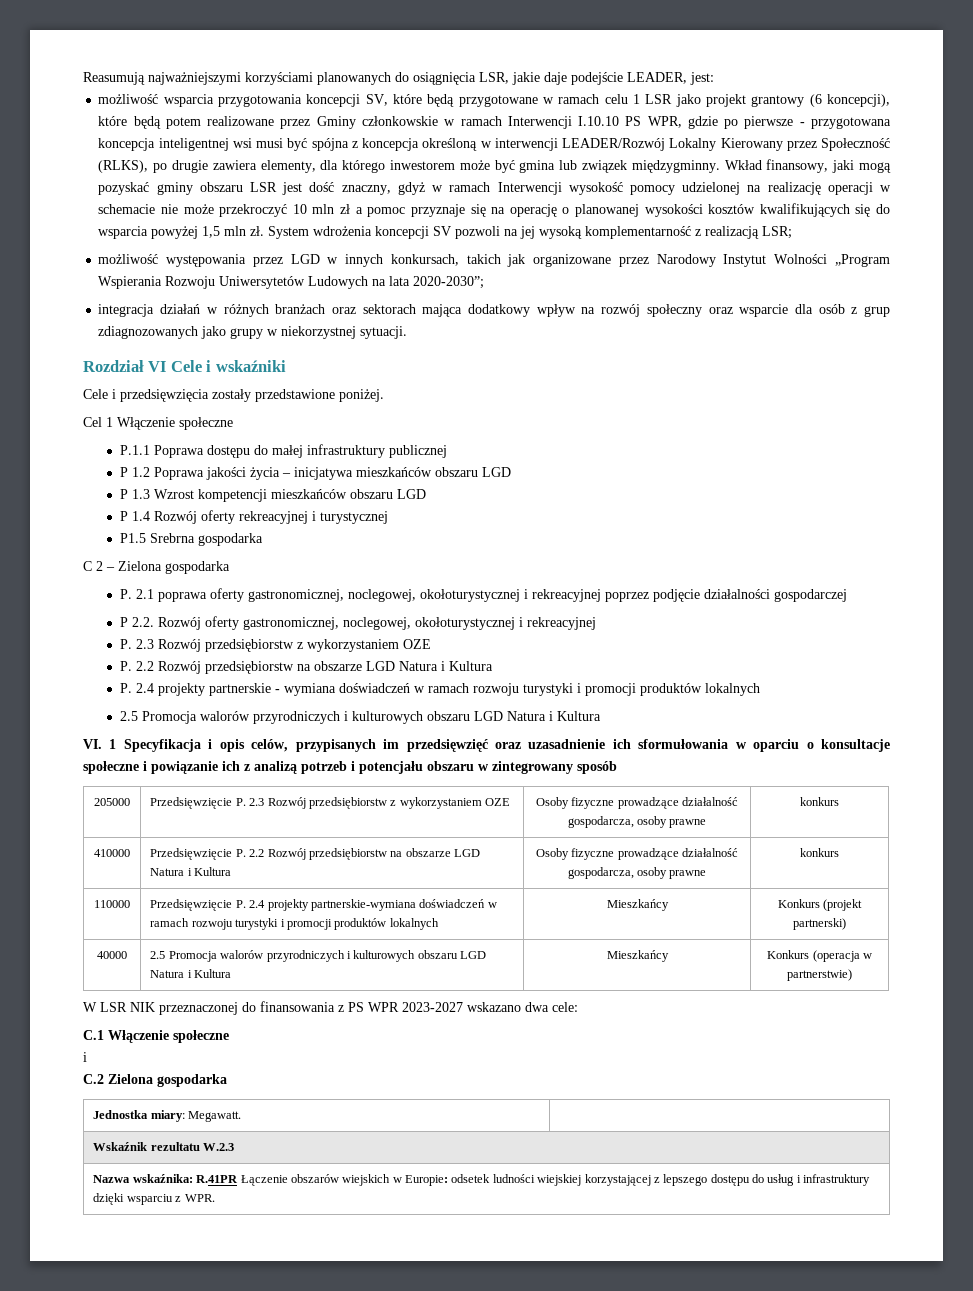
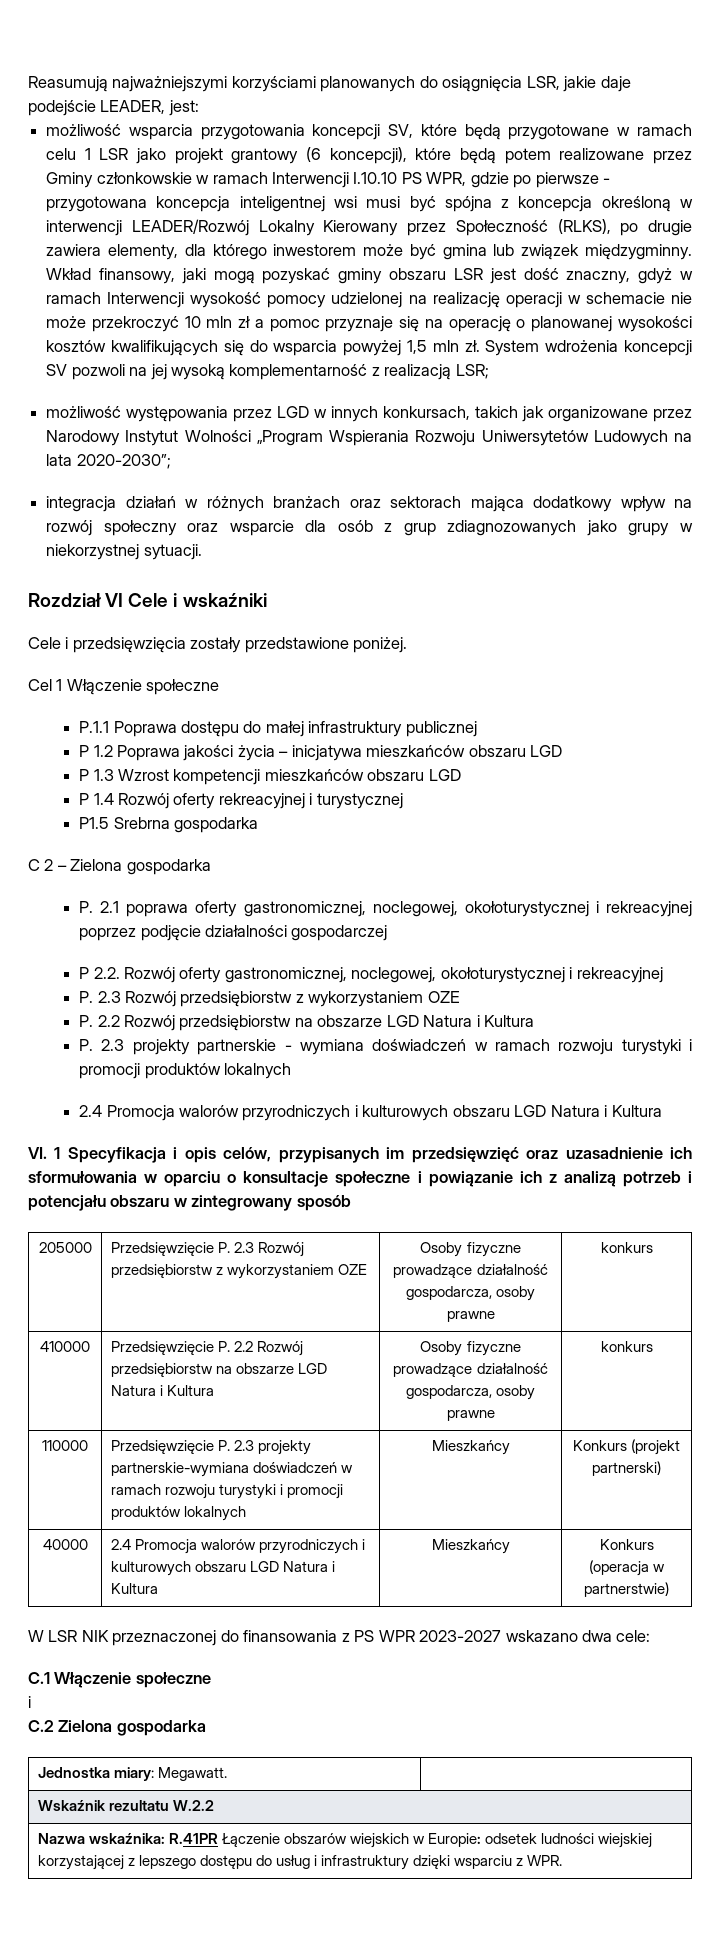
- P. 2.4 projekty partnerskie - wymiana doświadczeń w ramach rozwoju turystyki i promocji produktów lokalnych
- 2.5 Promocja walorów przyrodniczych i kulturowych obszaru LGD Natura i Kultura
+ P. 2.3 projekty partnerskie - wymiana doświadczeń w ramach rozwoju turystyki i promocji produktów lokalnych
+ 2.4 Promocja walorów przyrodniczych i kulturowych obszaru LGD Natura i Kultura
- 110000 | Przedsięwzięcie P. 2.4 projekty partnerskie-wymiana doświadczeń w ramach rozwoju turystyki i promocji produktów lokalnych | Mieszkańcy | Konkurs (projekt partnerski)
+ 110000 | Przedsięwzięcie P. 2.3 projekty partnerskie-wymiana doświadczeń w ramach rozwoju turystyki i promocji produktów lokalnych | Mieszkańcy | Konkurs (projekt partnerski)
- 40000 | 2.5 Promocja walorów przyrodniczych i kulturowych obszaru LGD Natura i Kultura | Mieszkańcy | Konkurs (operacja w partnerstwie)
+ 40000 | 2.4 Promocja walorów przyrodniczych i kulturowych obszaru LGD Natura i Kultura | Mieszkańcy | Konkurs (operacja w partnerstwie)
- Wskaźnik rezultatu W.2.3
+ Wskaźnik rezultatu W.2.2

